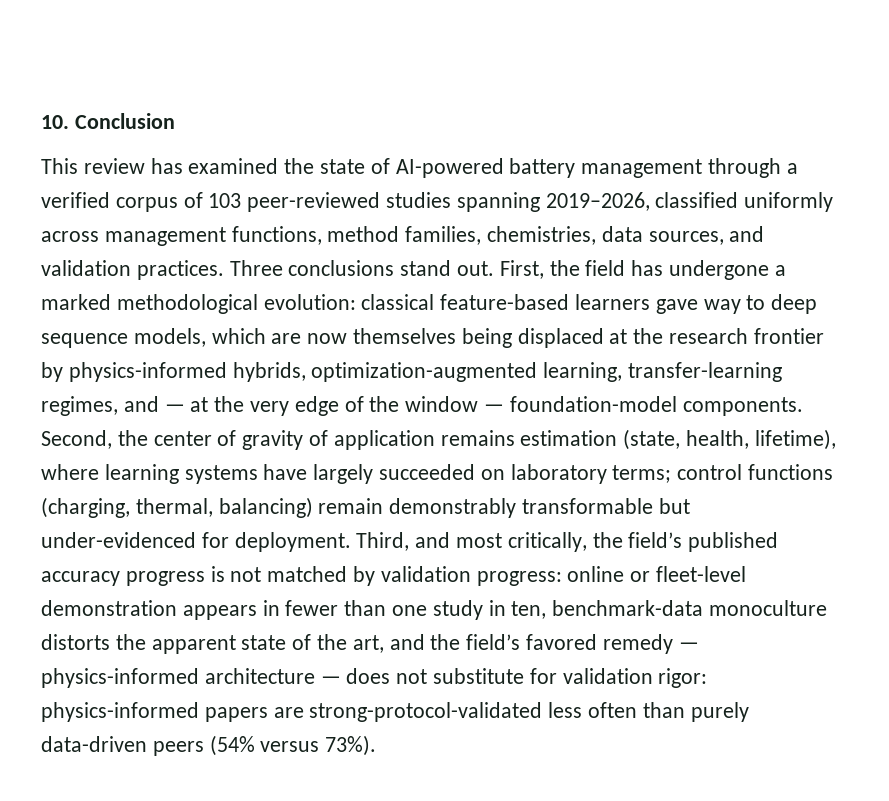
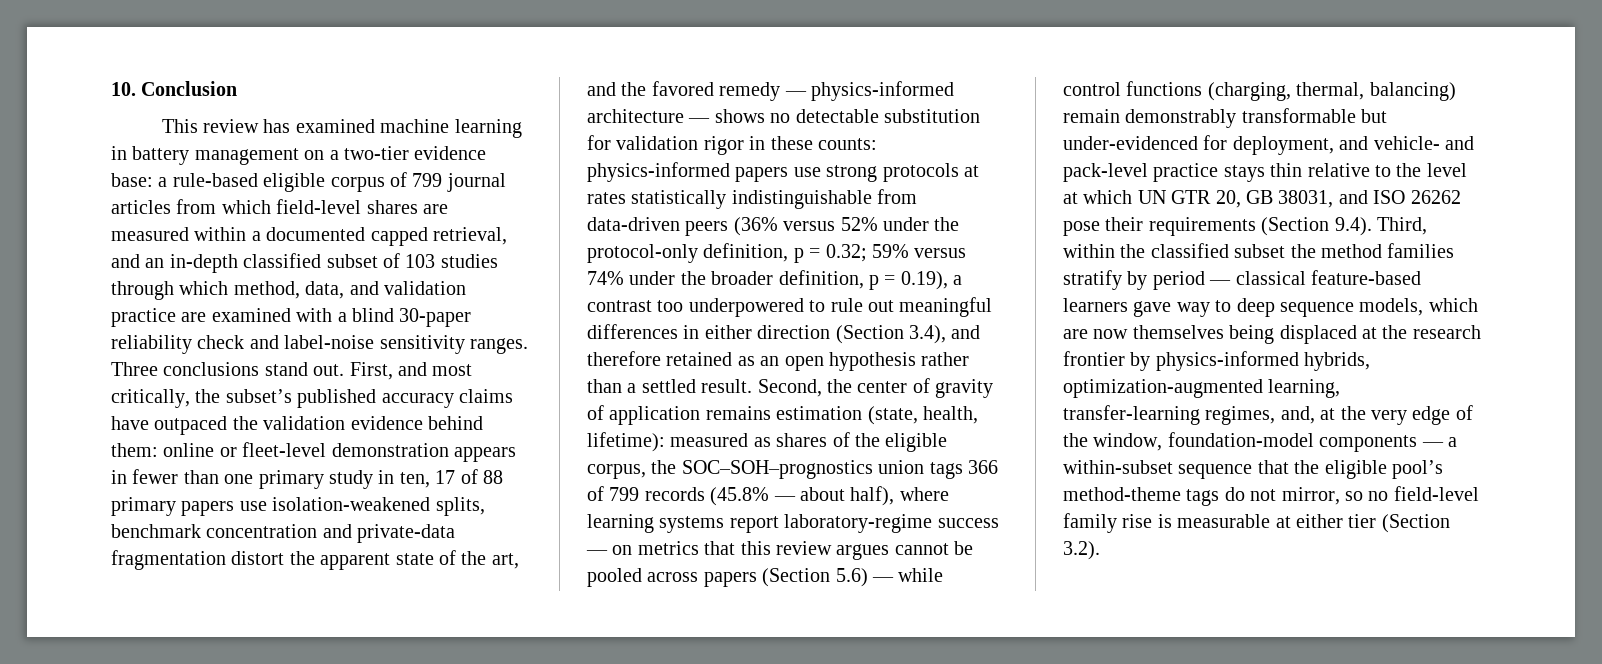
- This review has examined the state of AI-powered battery management through a verified corpus of 103 peer-reviewed studies spanning 2019–2026, classified uniformly across management functions, method families, chemistries, data sources, and validation practices.
+ This review has examined machine learning in battery management on a two-tier evidence base: a rule-based eligible corpus of 799 journal articles from which field-level shares are measured within a documented capped retrieval, and an in-depth classified subset of 103 studies through which method, data, and validation practice are examined with a blind 30-paper reliability check and label-noise sensitivity ranges.
- First, the field has undergone a marked methodological evolution: classical feature-based learners gave way to deep sequence models, which are now themselves being displaced at the research frontier by physics-informed hybrids, optimization-augmented learning, transfer-learning regimes, and — at the very edge of the window — foundation-model components. Second, the center of gravity of application remains estimation (state, health, lifetime), where learning systems have largely succeeded on laboratory terms; control functions (charging, thermal, balancing) remain demonstrably transformable but under-evidenced for deployment. Third, and most critically, the field’s published accuracy progress is not matched by validation progress: online or fleet-level demonstration appears in fewer than one study in ten, benchmark-data monoculture distorts the apparent state of the art, and the field’s favored remedy — physics-informed architecture — does not substitute for validation rigor: physics-informed papers are strong-protocol-validated less often than purely data-driven peers (54% versus 73%).
+ First, and most critically, the subset’s published accuracy claims have outpaced the validation evidence behind them: online or fleet-level demonstration appears in fewer than one primary study in ten, 17 of 88 primary papers use isolation-weakened splits, benchmark concentration and private-data fragmentation distort the apparent state of the art, and the favored remedy — physics-informed architecture — shows no detectable substitution for validation rigor in these counts: physics-informed papers use strong protocols at rates statistically indistinguishable from data-driven peers (36% versus 52% under the protocol-only definition, p = 0.32; 59% versus 74% under the broader definition, p = 0.19), a contrast too underpowered to rule out meaningful differences in either direction (Section 3.4), and therefore retained as an open hypothesis rather than a settled result. Second, the center of gravity of application remains estimation (state, health, lifetime): measured as shares of the eligible corpus, the SOC–SOH–prognostics union tags 366 of 799 records (45.8% — about half), where learning systems report laboratory-regime success — on metrics that this review argues cannot be pooled across papers (Section 5.6) — while control functions (charging, thermal, balancing) remain demonstrably transformable but under-evidenced for deployment, and vehicle- and pack-level practice stays thin relative to the level at which UN GTR 20, GB 38031, and ISO 26262 pose their requirements (Section 9.4). Third, within the classified subset the method families stratify by period — classical feature-based learners gave way to deep sequence models, which are now themselves being displaced at the research frontier by physics-informed hybrids, optimization-augmented learning, transfer-learning regimes, and, at the very edge of the window, foundation-model components — a within-subset sequence that the eligible pool’s method-theme tags do not mirror, so no field-level family rise is measurable at either tier (Section 3.2).

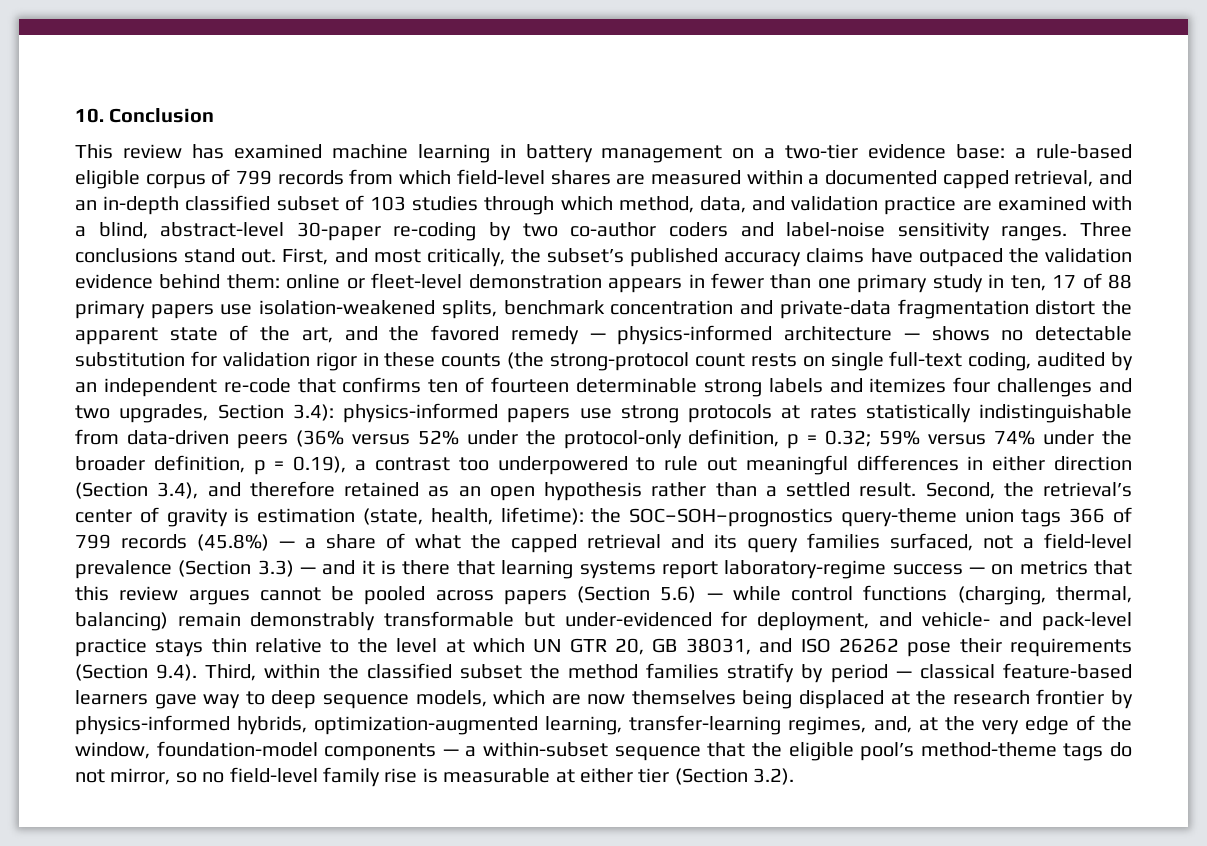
- This review has examined machine learning in battery management on a two-tier evidence base: a rule-based eligible corpus of 799 journal articles from which field-level shares are measured within a documented capped retrieval, and an in-depth classified subset of 103 studies through which method, data, and validation practice are examined with a blind 30-paper reliability check and label-noise sensitivity ranges.
+ This review has examined machine learning in battery management on a two-tier evidence base: a rule-based eligible corpus of 799 records from which field-level shares are measured within a documented capped retrieval, and an in-depth classified subset of 103 studies through which method, data, and validation practice are examined with a blind, abstract-level 30-paper re-coding by two co-author coders and label-noise sensitivity ranges.
- online or fleet-level demonstration appears in fewer than one primary study in ten, 17 of 88 primary papers use isolation-weakened splits, benchmark concentration and private-data fragmentation distort the apparent state of the art, and the favored remedy — physics-informed architecture — shows no detectable substitution for validation rigor in these counts:
+ online or fleet-level demonstration appears in fewer than one primary study in ten, 17 of 88 primary papers use isolation-weakened splits, benchmark concentration and private-data fragmentation distort the apparent state of the art, and the favored remedy — physics-informed architecture — shows no detectable substitution for validation rigor in these counts (the strong-protocol count rests on single full-text coding, audited by an independent re-code that confirms ten of fourteen determinable strong labels and itemizes four challenges and two upgrades, Section 3.4):
- Second, the center of gravity of application remains estimation (state, health, lifetime):
+ Second, the retrieval’s center of gravity is estimation (state, health, lifetime):
- measured as shares of the eligible corpus, the SOC–SOH–prognostics union tags 366 of 799 records (45.8% — about half), where learning systems report laboratory-regime success — on metrics that this review argues cannot be pooled across papers (Section 5.6) — while control functions (charging, thermal, balancing) remain demonstrably transformable but under-evidenced for deployment, and vehicle- and pack-level practice stays thin relative to the level at which UN GTR 20, GB 38031, and ISO 26262 pose their requirements (Section 9.4). Third, within the classified subset the method families stratify by period — classical feature-based learners gave way to deep sequence models, which are now themselves being displaced at the research frontier by physics-informed hybrids, optimization-augmented learning, transfer-learning regimes, and, at the very edge of the window, foundation-model components — a within-subset sequence that the eligible pool’s method-theme tags do not mirror, so no field-level family rise is measurable at either tier (Section 3.2).
+ the SOC–SOH–prognostics query-theme union tags 366 of 799 records (45.8%) — a share of what the capped retrieval and its query families surfaced, not a field-level prevalence (Section 3.3) — and it is there that learning systems report laboratory-regime success — on metrics that this review argues cannot be pooled across papers (Section 5.6) — while control functions (charging, thermal, balancing) remain demonstrably transformable but under-evidenced for deployment, and vehicle- and pack-level practice stays thin relative to the level at which UN GTR 20, GB 38031, and ISO 26262 pose their requirements (Section 9.4). Third, within the classified subset the method families stratify by period — classical feature-based learners gave way to deep sequence models, which are now themselves being displaced at the research frontier by physics-informed hybrids, optimization-augmented learning, transfer-learning regimes, and, at the very edge of the window, foundation-model components — a within-subset sequence that the eligible pool’s method-theme tags do not mirror, so no field-level family rise is measurable at either tier (Section 3.2).

